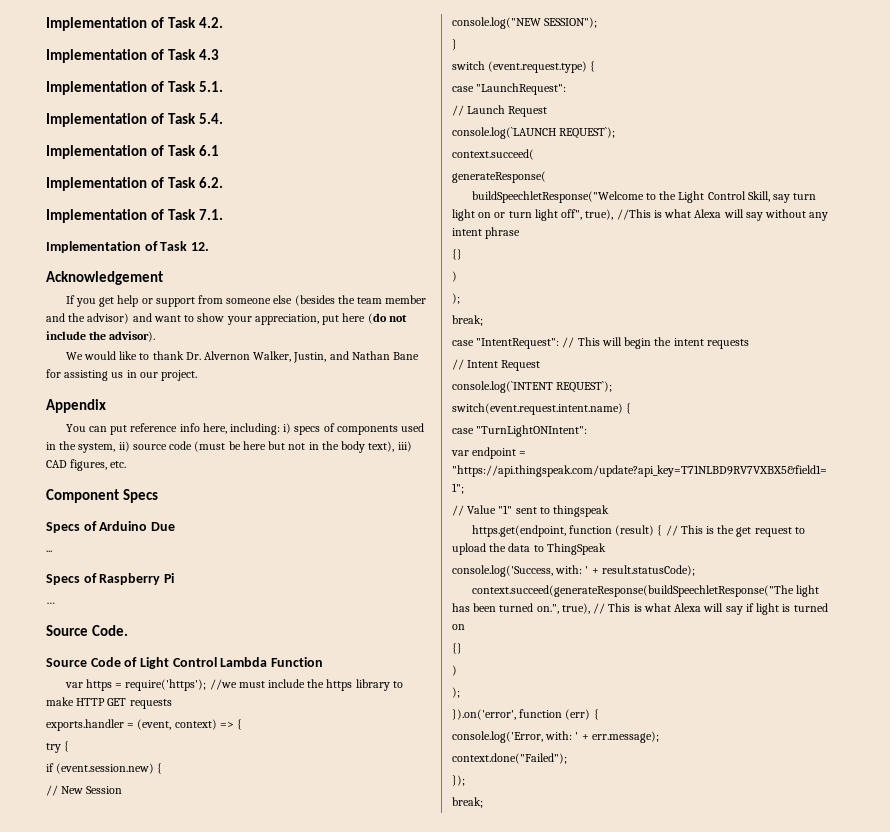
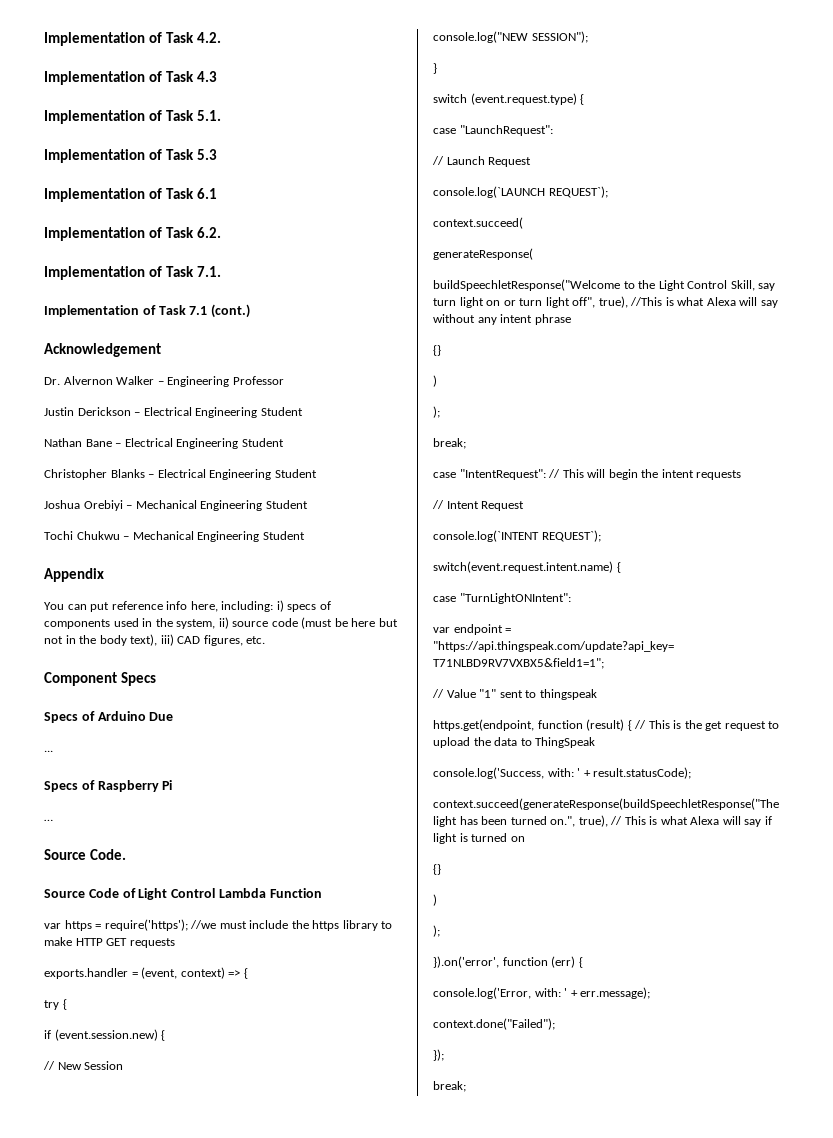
- Implementation of Task 5.4.
+ Implementation of Task 5.3
- Implementation of Task 12.
+ Implementation of Task 7.1 (cont.)
- If you get help or support from someone else (besides the team member and the advisor) and want to show your appreciation, put here (do not include the advisor).
- We would like to thank Dr. Alvernon Walker, Justin, and Nathan Bane for assisting us in our project.
+ Dr. Alvernon Walker – Engineering Professor
+ Justin Derickson – Electrical Engineering Student
+ Nathan Bane – Electrical Engineering Student
+ Christopher Blanks – Electrical Engineering Student
+ Joshua Orebiyi – Mechanical Engineering Student
+ Tochi Chukwu – Mechanical Engineering Student

